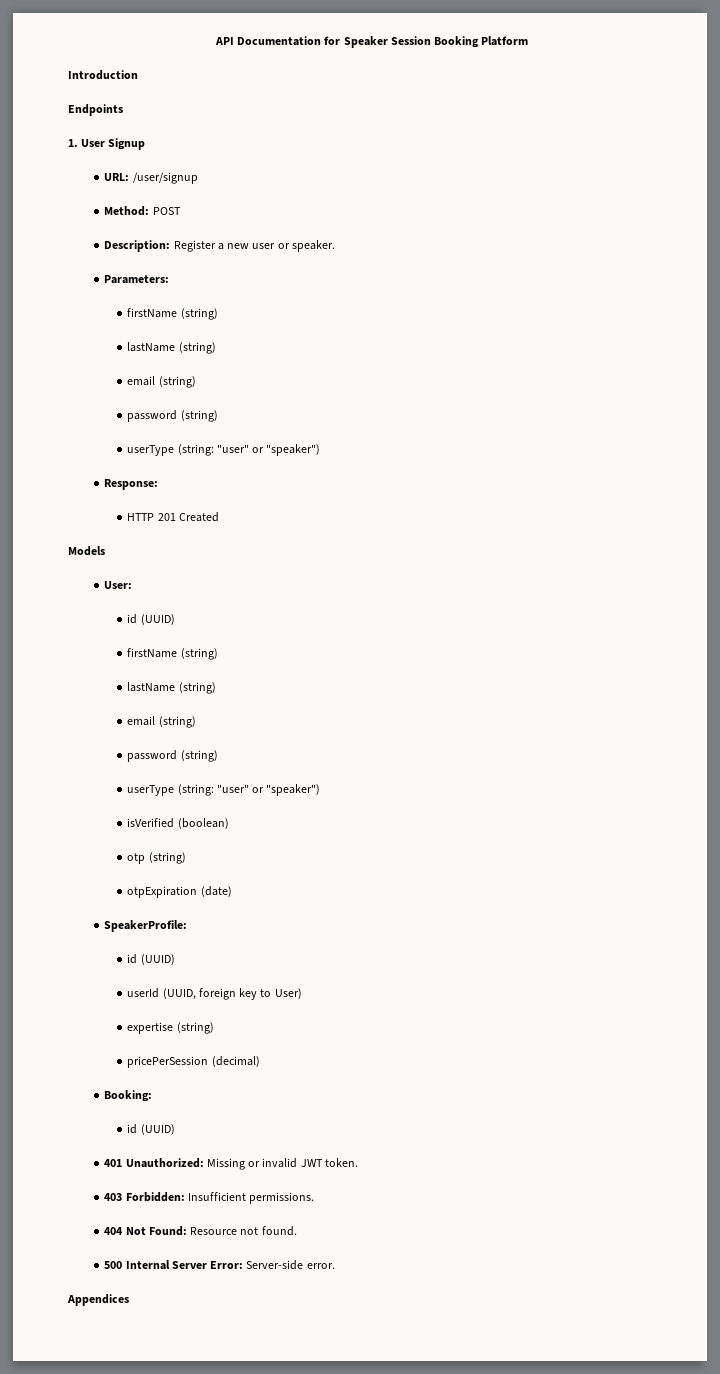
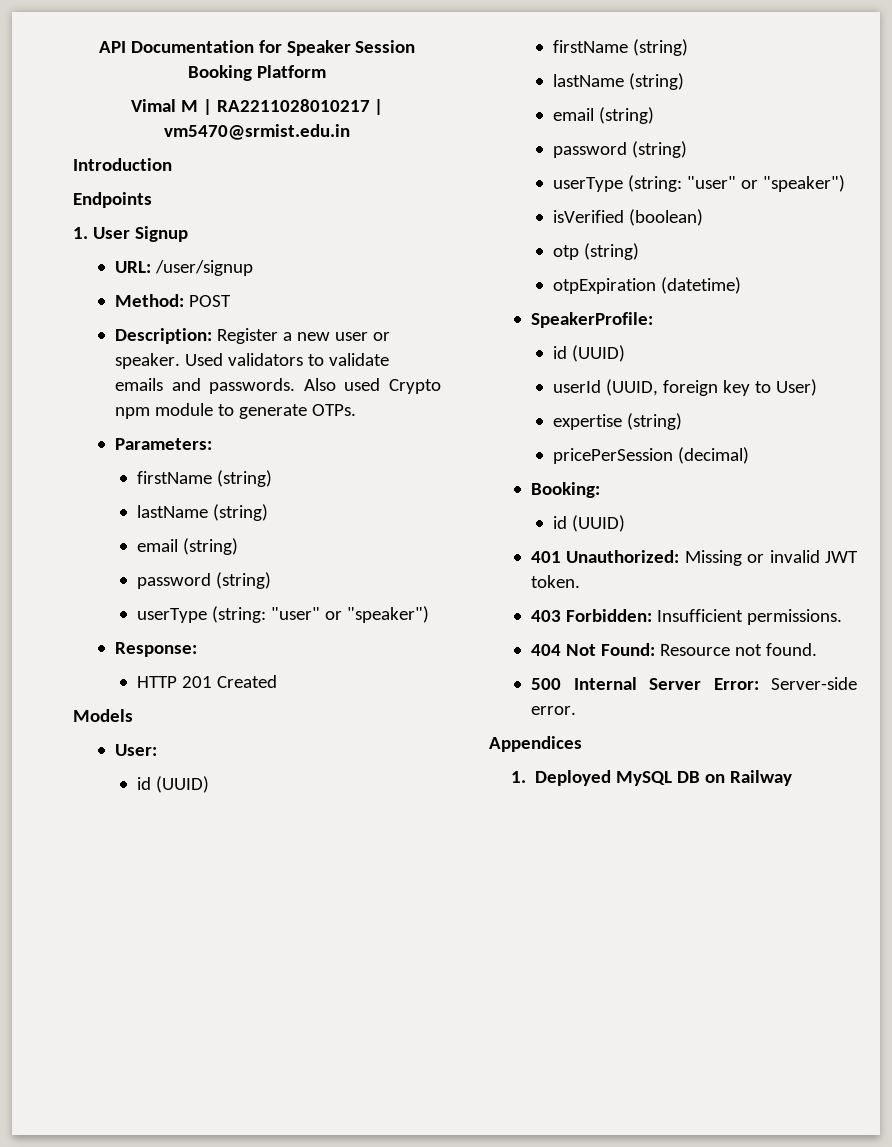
+ Vimal M | RA2211028010217 | vm5470@srmist.edu.in
+ Used validators to validate emails and passwords. Also used Crypto npm module to generate OTPs.
- otpExpiration (date)
+ otpExpiration (datetime)
+ 1. Deployed MySQL DB on Railway

